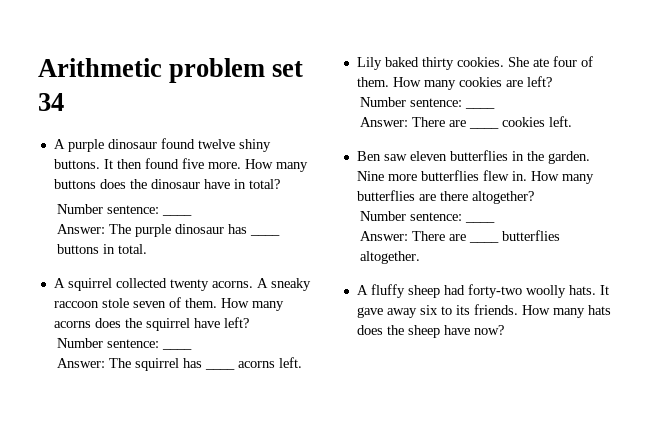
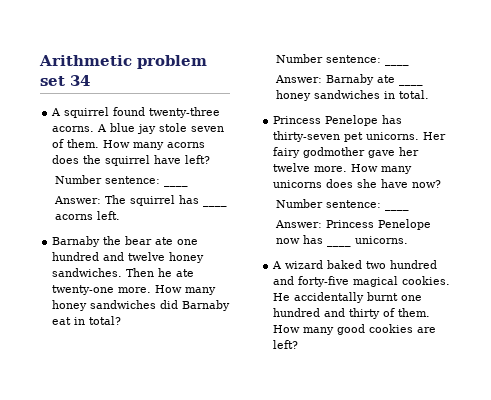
- A purple dinosaur found twelve shiny buttons. It then found five more. How many buttons does the dinosaur have in total?
- Number sentence: ____
- Answer: The purple dinosaur has ____ buttons in total.
- A squirrel collected twenty acorns. A sneaky raccoon stole seven of them.
+ A squirrel found twenty-three acorns. A blue jay stole seven of them.
- Lily baked thirty cookies. She ate four of them. How many cookies are left?
+ Barnaby the bear ate one hundred and twelve honey sandwiches. Then he ate twenty-one more. How many honey sandwiches did Barnaby eat in total?
  Number sentence: ____
- Answer: There are ____ cookies left.
- Ben saw eleven butterflies in the garden. Nine more butterflies flew in. How many butterflies are there altogether?
+ Answer: Barnaby ate ____ honey sandwiches in total.
+ Princess Penelope has thirty-seven pet unicorns. Her fairy godmother gave her twelve more. How many unicorns does she have now?
  Number sentence: ____
- Answer: There are ____ butterflies altogether.
- A fluffy sheep had forty-two woolly hats. It gave away six to its friends. How many hats does the sheep have now?
+ Answer: Princess Penelope now has ____ unicorns.
+ A wizard baked two hundred and forty-five magical cookies. He accidentally burnt one hundred and thirty of them. How many good cookies are left?

